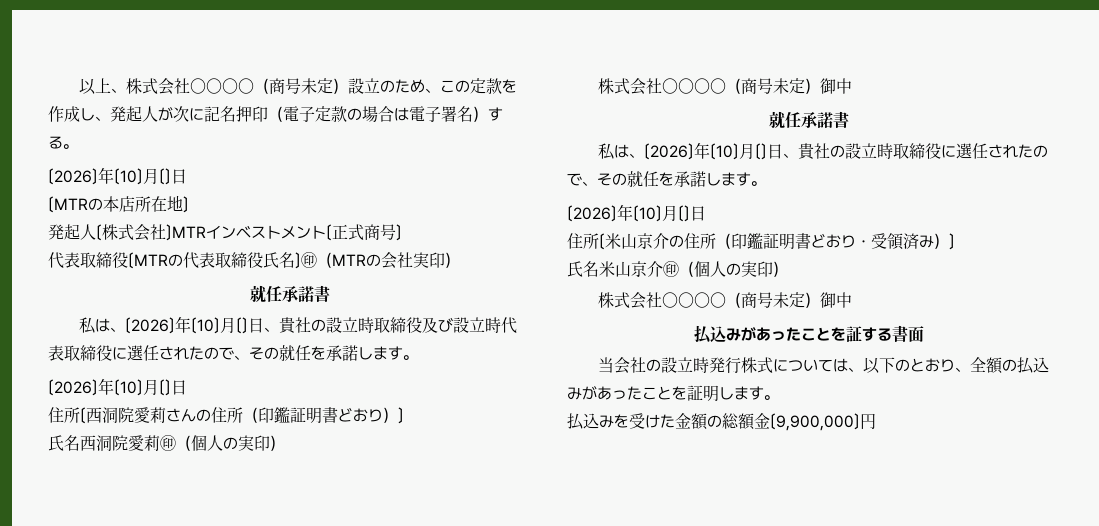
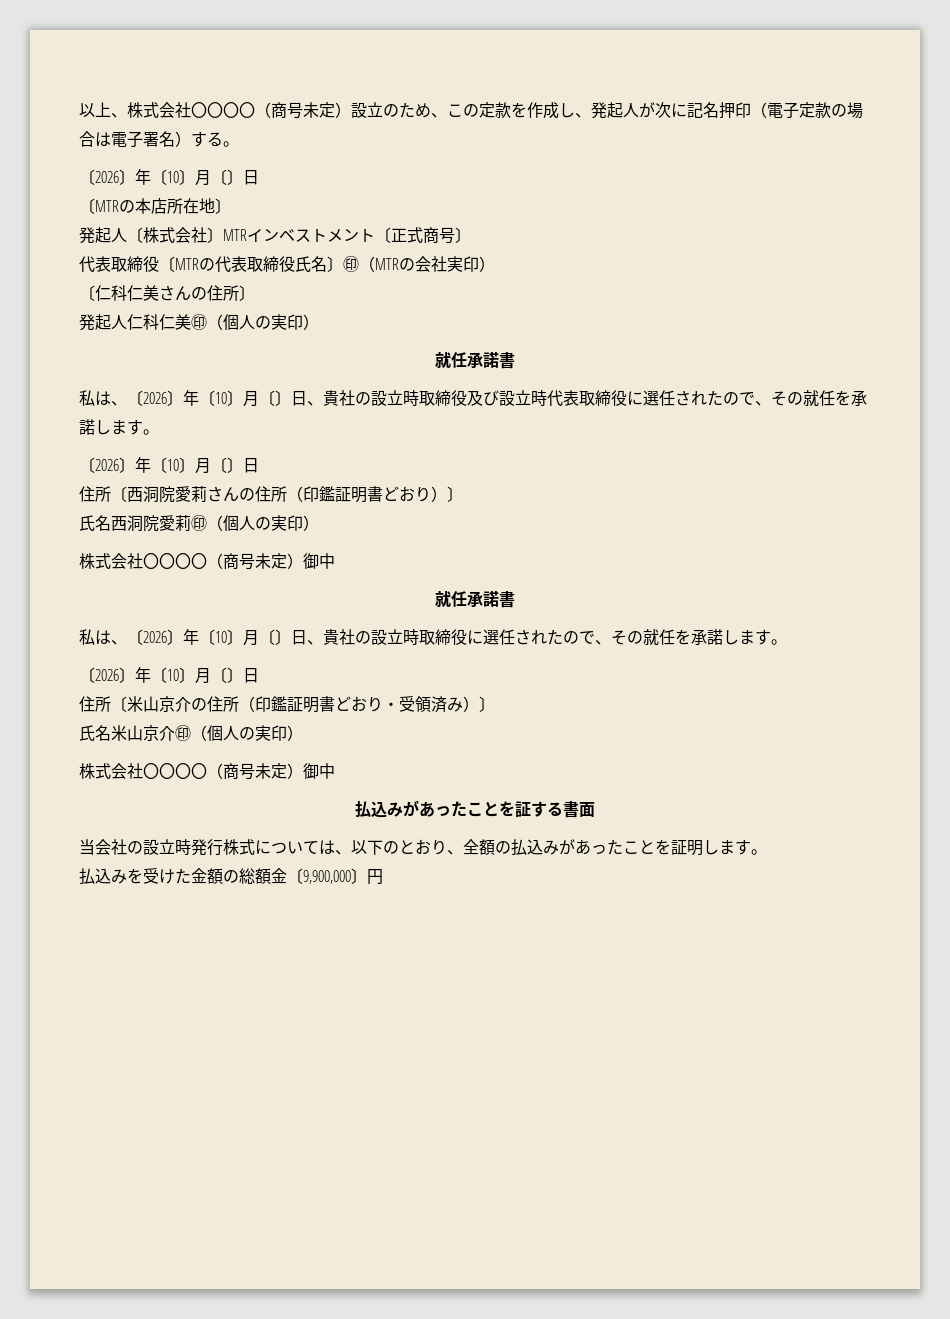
+ 〔仁科仁美さんの住所〕
+ 発起人仁科仁美㊞（個人の実印）

